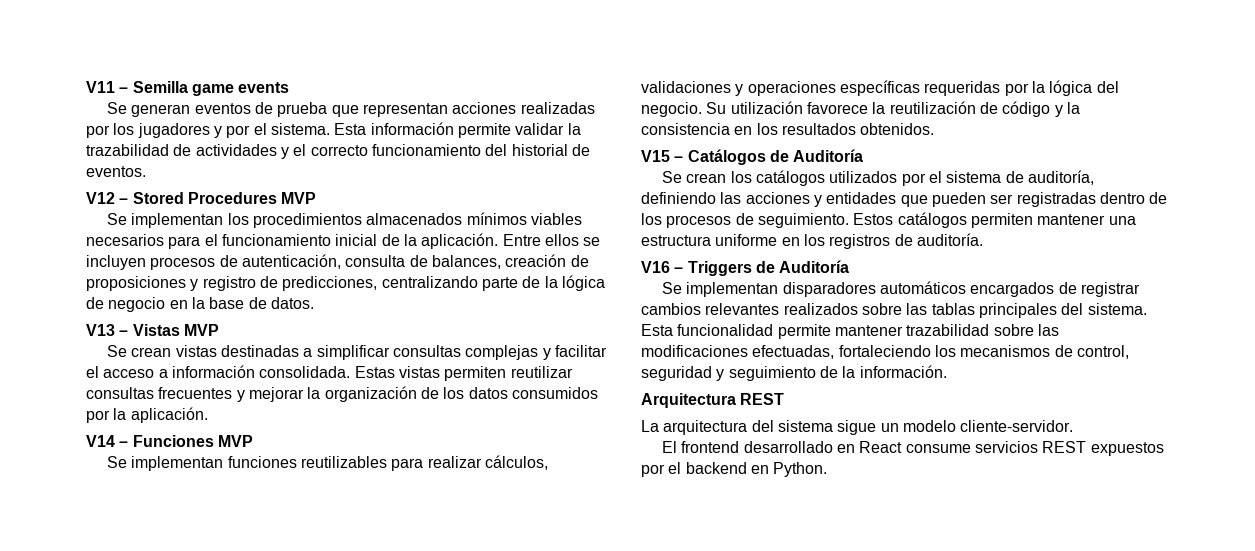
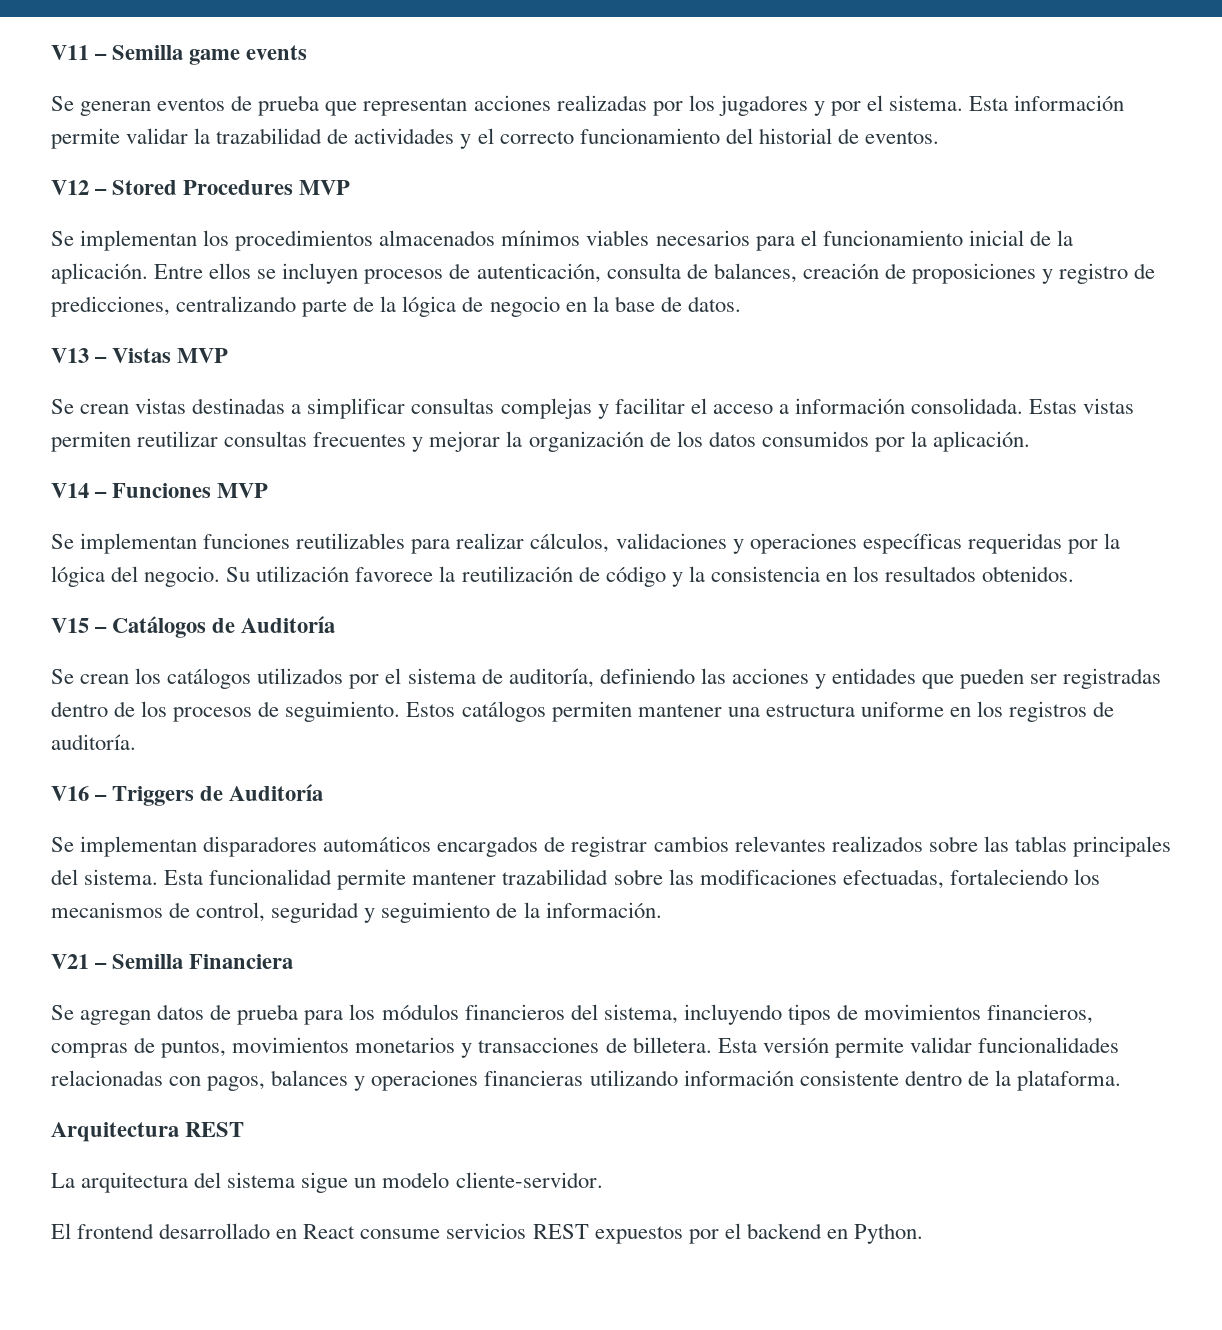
+ V21 – Semilla Financiera
+ Se agregan datos de prueba para los módulos financieros del sistema, incluyendo tipos de movimientos financieros, compras de puntos, movimientos monetarios y transacciones de billetera. Esta versión permite validar funcionalidades relacionadas con pagos, balances y operaciones financieras utilizando información consistente dentro de la plataforma.

